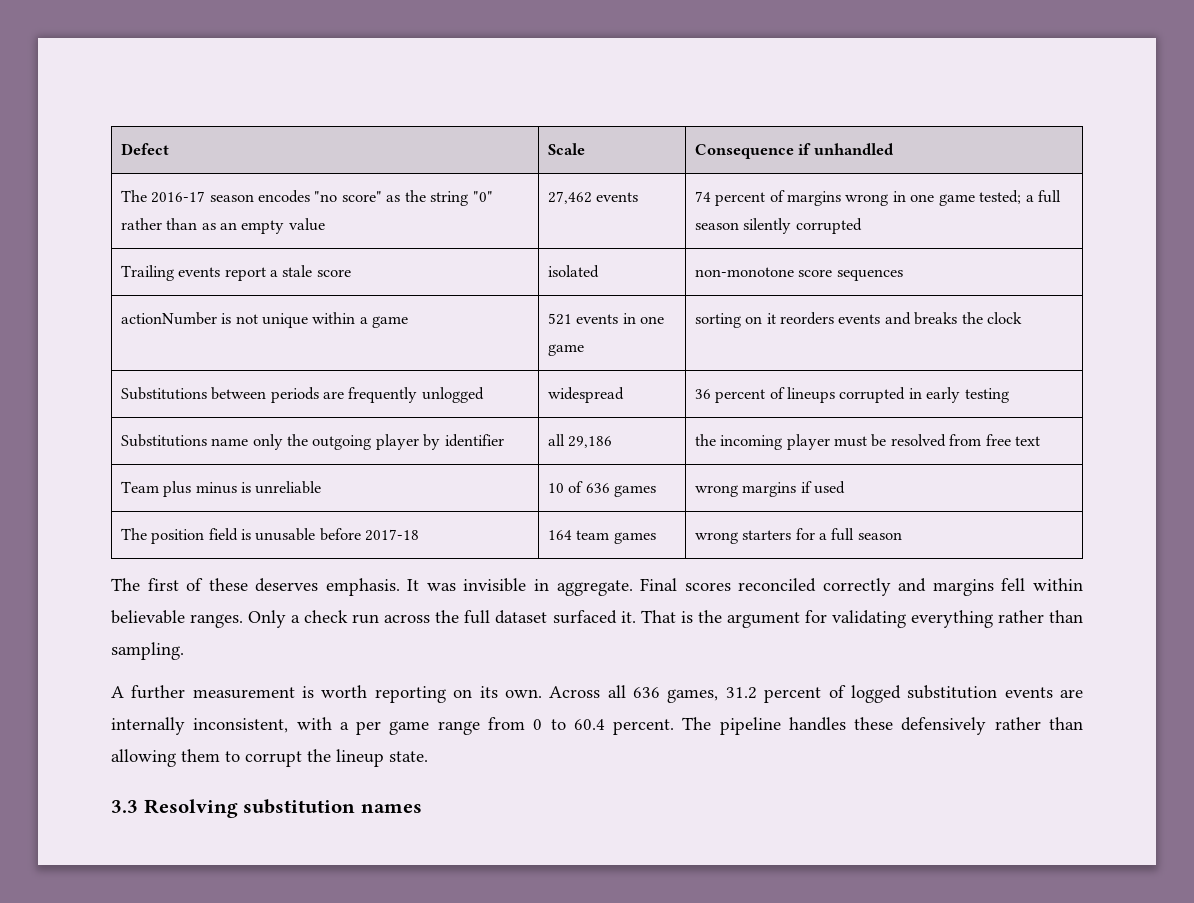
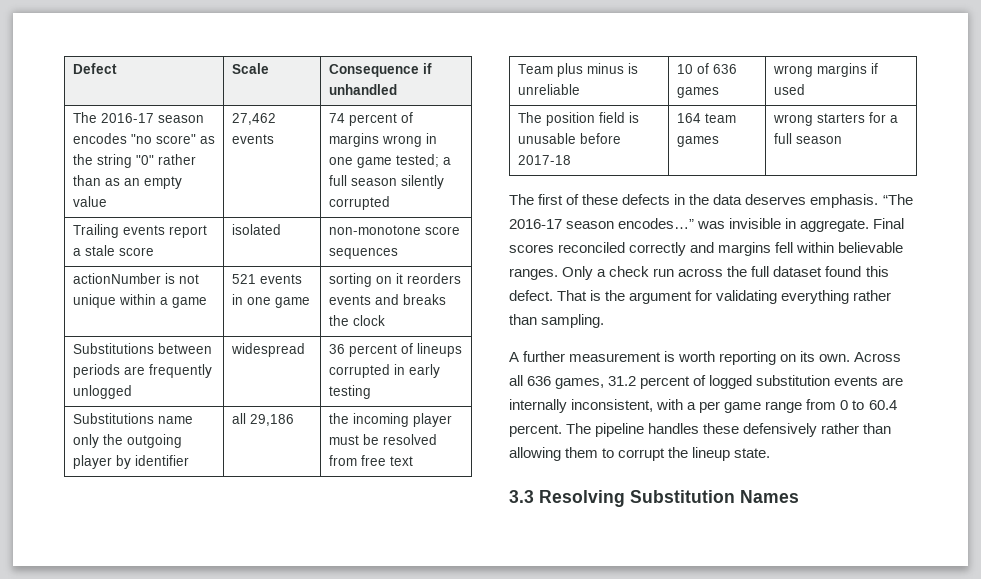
- The first of these deserves emphasis. It was invisible in aggregate.
+ The first of these defects in the data deserves emphasis. “The 2016-17 season encodes…” was invisible in aggregate.
- Only a check run across the full dataset surfaced it.
+ Only a check run across the full dataset found this defect.
- 3.3 Resolving substitution names
+ 3.3 Resolving Substitution Names

